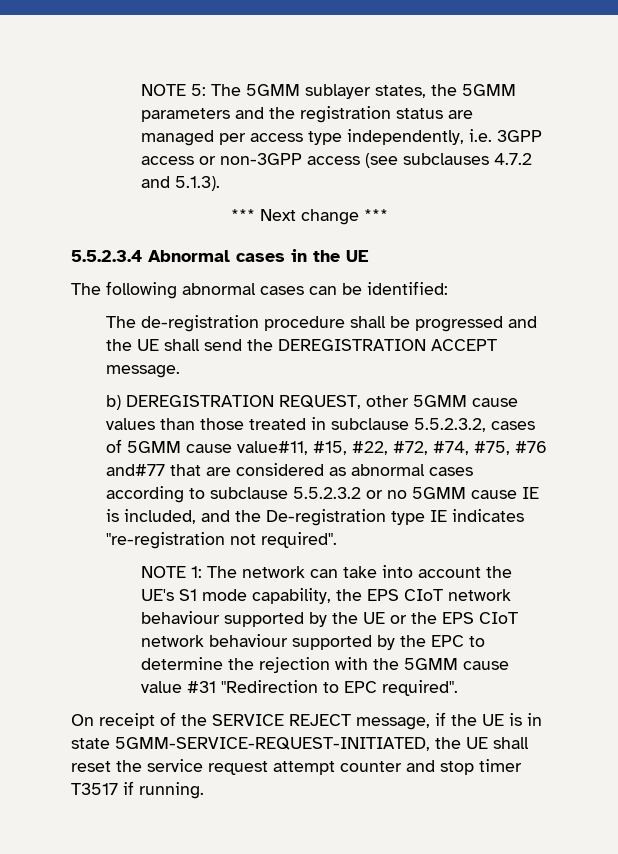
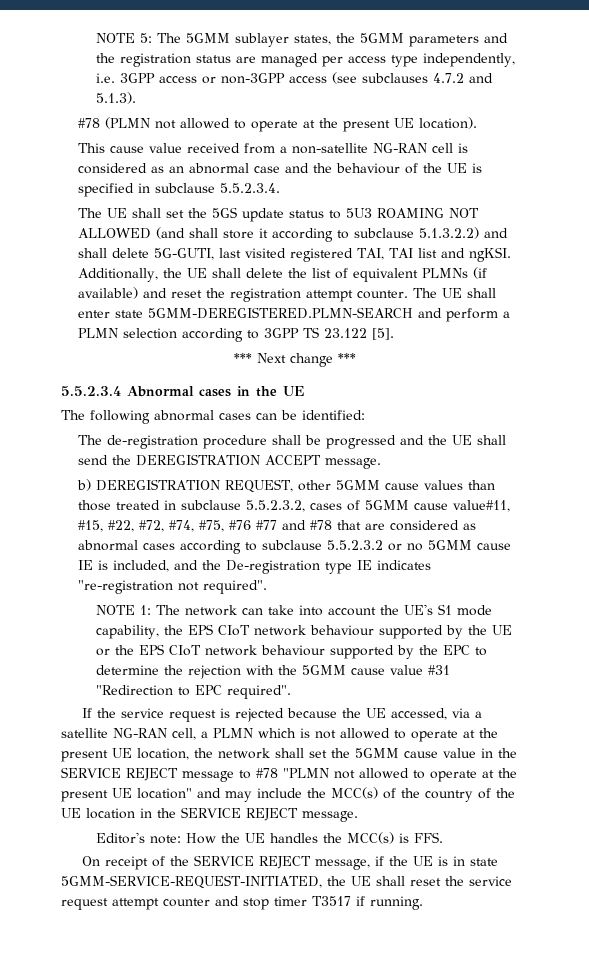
+ #78 (PLMN not allowed to operate at the present UE location).
+ This cause value received from a non-satellite NG-RAN cell is considered as an abnormal case and the behaviour of the UE is specified in subclause 5.5.2.3.4.
+ The UE shall set the 5GS update status to 5U3 ROAMING NOT ALLOWED (and shall store it according to subclause 5.1.3.2.2) and shall delete 5G-GUTI, last visited registered TAI, TAI list and ngKSI. Additionally, the UE shall delete the list of equivalent PLMNs (if available) and reset the registration attempt counter. The UE shall enter state 5GMM-DEREGISTERED.PLMN-SEARCH and perform a PLMN selection according to 3GPP TS 23.122 [5].
- b) DEREGISTRATION REQUEST, other 5GMM cause values than those treated in subclause 5.5.2.3.2, cases of 5GMM cause value#11, #15, #22, #72, #74, #75, #76 and#77 that are considered as abnormal cases according to subclause 5.5.2.3.2 or no 5GMM cause IE is included, and the De-registration type IE indicates "re-registration not required".
+ b) DEREGISTRATION REQUEST, other 5GMM cause values than those treated in subclause 5.5.2.3.2, cases of 5GMM cause value#11, #15, #22, #72, #74, #75, #76 #77 and #78 that are considered as abnormal cases according to subclause 5.5.2.3.2 or no 5GMM cause IE is included, and the De-registration type IE indicates "re-registration not required".
+ If the service request is rejected because the UE accessed, via a satellite NG-RAN cell, a PLMN which is not allowed to operate at the present UE location, the network shall set the 5GMM cause value in the SERVICE REJECT message to #78 "PLMN not allowed to operate at the present UE location" and may include the MCC(s) of the country of the UE location in the SERVICE REJECT message.
+ Editor's note: How the UE handles the MCC(s) is FFS.

